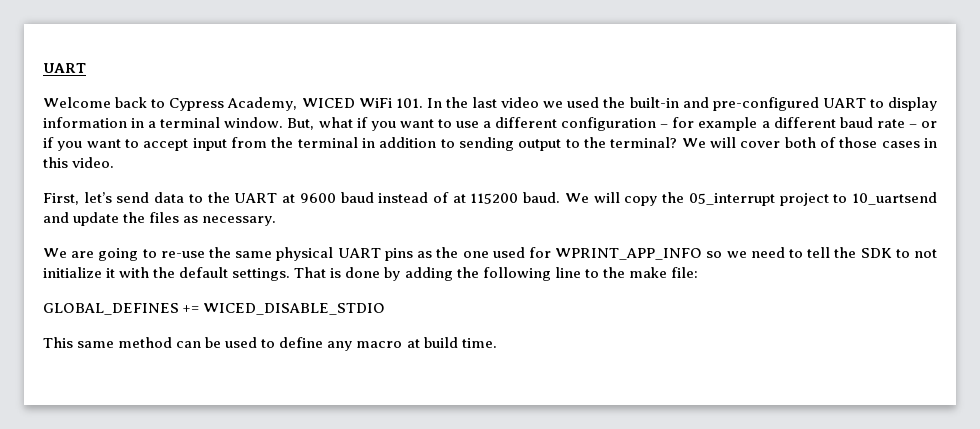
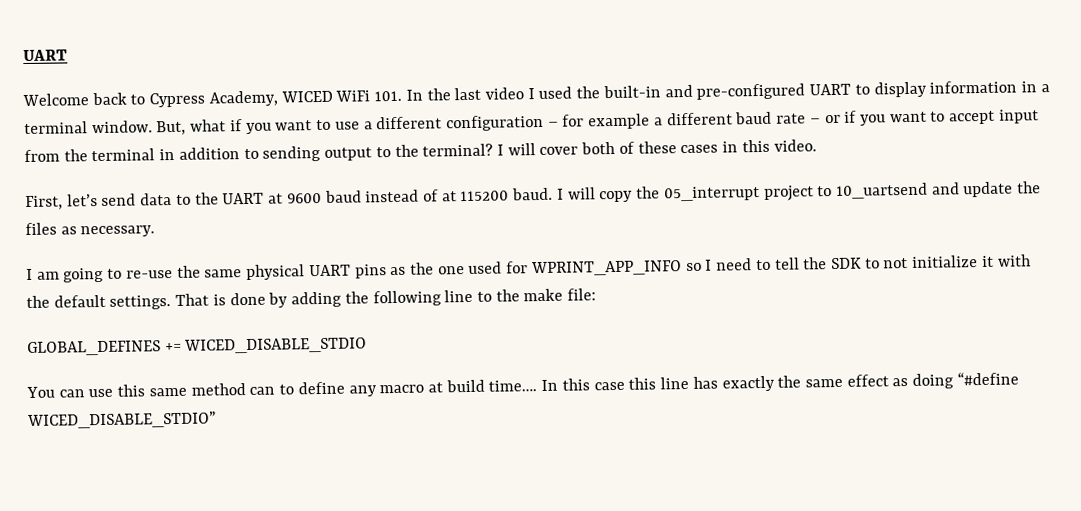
- Welcome back to Cypress Academy, WICED WiFi 101. In the last video we used the built-in and pre-configured UART to display information in a terminal window.
+ Welcome back to Cypress Academy, WICED WiFi 101. In the last video I used the built-in and pre-configured UART to display information in a terminal window.
- We will cover both of those cases in this video.
+ I will cover both of these cases in this video.
- We will copy the 05_interrupt project to 10_uartsend and update the files as necessary.
+ I will copy the 05_interrupt project to 10_uartsend and update the files as necessary.
- We are going to re-use the same physical UART pins as the one used for WPRINT_APP_INFO so we need to tell the SDK to not initialize it with the default settings.
+ I am going to re-use the same physical UART pins as the one used for WPRINT_APP_INFO so I need to tell the SDK to not initialize it with the default settings.
- This same method can be used to define any macro at build time.
+ You can use this same method can to define any macro at build time…. In this case this line has exactly the same effect as doing “#define WICED_DISABLE_STDIO”

